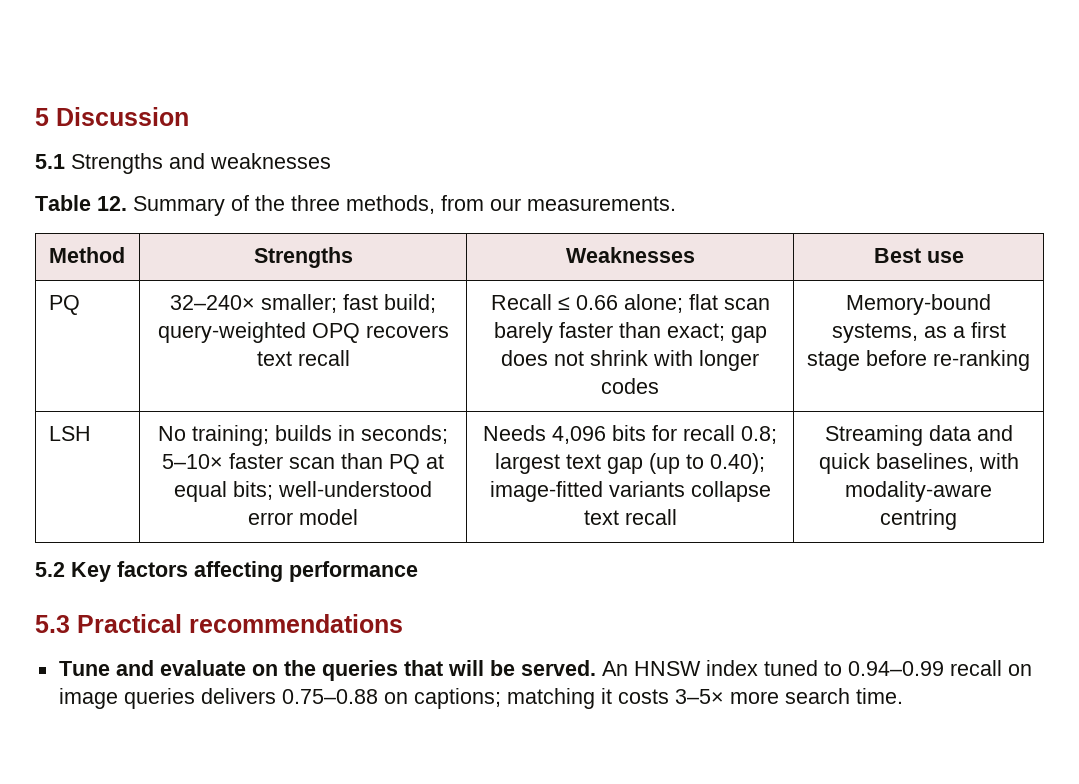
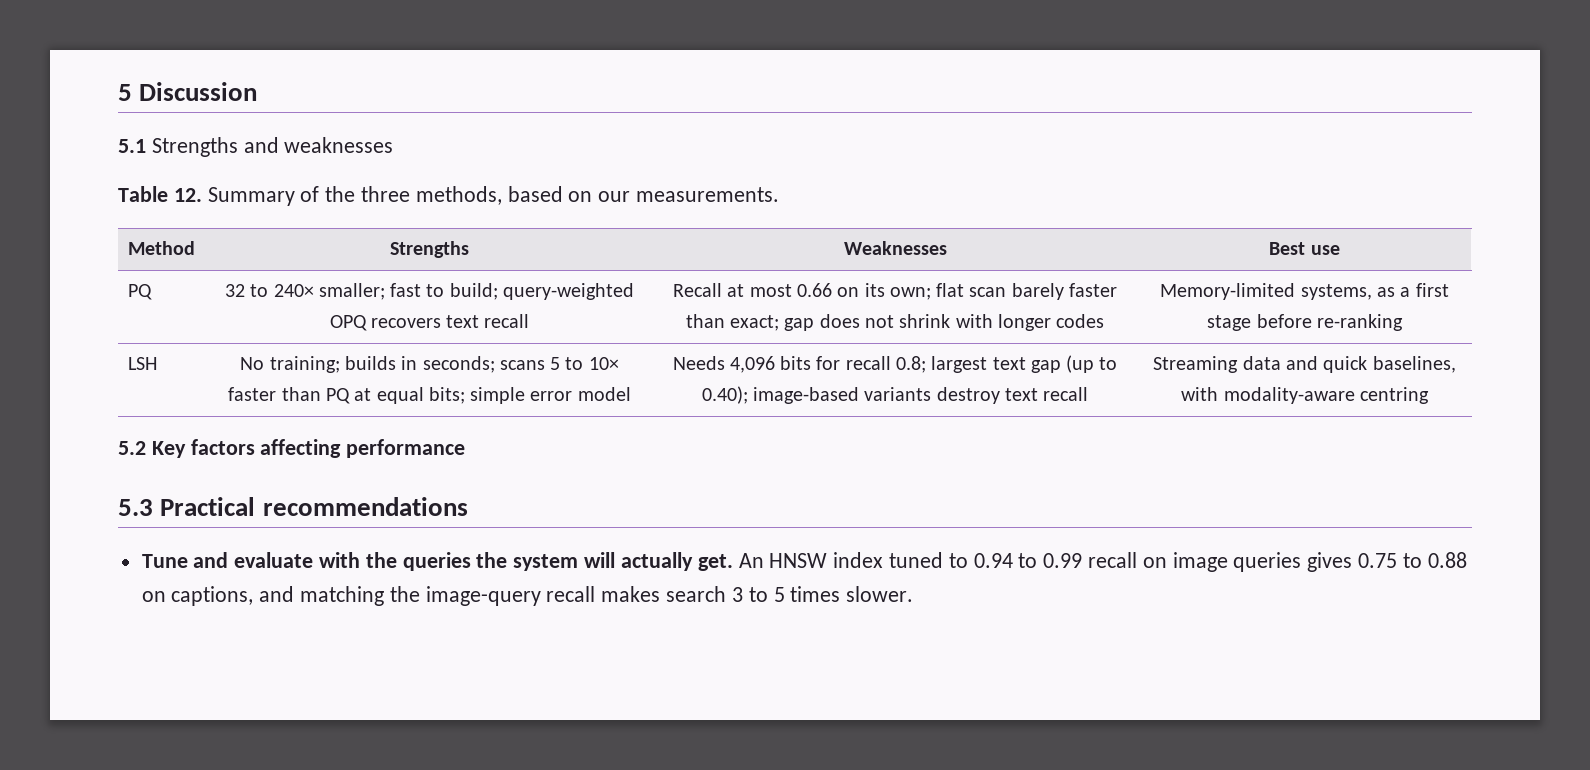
- Table 12. Summary of the three methods, from our measurements.
+ Table 12. Summary of the three methods, based on our measurements.
- 32–240× smaller; fast build; query-weighted OPQ recovers text recall
+ 32 to 240× smaller; fast to build; query-weighted OPQ recovers text recall
- Recall ≤ 0.66 alone; flat scan barely faster than exact; gap does not shrink with longer codes
+ Recall at most 0.66 on its own; flat scan barely faster than exact; gap does not shrink with longer codes
- Memory-bound systems, as a first stage before re-ranking
+ Memory-limited systems, as a first stage before re-ranking
- No training; builds in seconds; 5–10× faster scan than PQ at equal bits; well-understood error model
+ No training; builds in seconds; scans 5 to 10× faster than PQ at equal bits; simple error model
- Needs 4,096 bits for recall 0.8; largest text gap (up to 0.40); image-fitted variants collapse text recall
+ Needs 4,096 bits for recall 0.8; largest text gap (up to 0.40); image-based variants destroy text recall
- Tune and evaluate on the queries that will be served.
+ Tune and evaluate with the queries the system will actually get.
- An HNSW index tuned to 0.94–0.99 recall on image queries delivers 0.75–0.88 on captions; matching it costs 3–5× more search time.
+ An HNSW index tuned to 0.94 to 0.99 recall on image queries gives 0.75 to 0.88 on captions, and matching the image-query recall makes search 3 to 5 times slower.

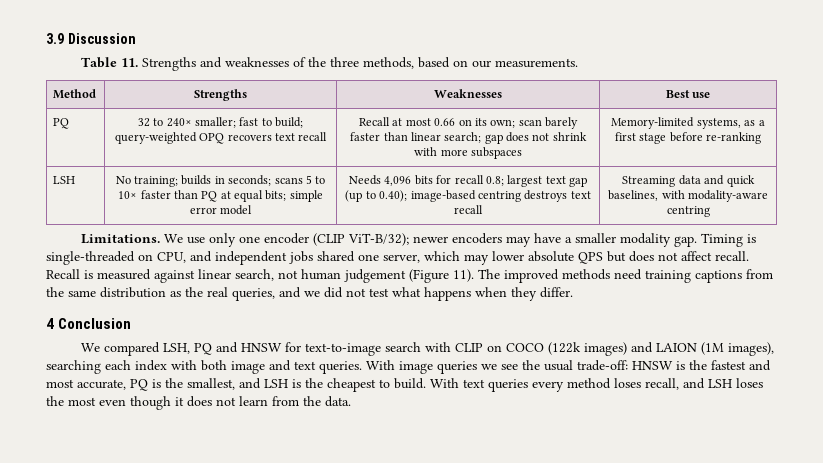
- 5 Discussion
+ 3.9 Discussion
- 5.1 Strengths and weaknesses
- Table 12. Summary of the three methods, based on our measurements.
+ Table 11. Strengths and weaknesses of the three methods, based on our measurements.
- Recall at most 0.66 on its own; flat scan barely faster than exact; gap does not shrink with longer codes
+ Recall at most 0.66 on its own; scan barely faster than linear search; gap does not shrink with more subspaces
- Needs 4,096 bits for recall 0.8; largest text gap (up to 0.40); image-based variants destroy text recall
+ Needs 4,096 bits for recall 0.8; largest text gap (up to 0.40); image-based centring destroys text recall
- 5.2 Key factors affecting performance
- 5.3 Practical recommendations
- Tune and evaluate with the queries the system will actually get. An HNSW index tuned to 0.94 to 0.99 recall on image queries gives 0.75 to 0.88 on captions, and matching the image-query recall makes search 3 to 5 times slower.
+ Limitations. We use only one encoder (CLIP ViT-B/32); newer encoders may have a smaller modality gap. Timing is single-threaded on CPU, and independent jobs shared one server, which may lower absolute QPS but does not affect recall. Recall is measured against linear search, not human judgement (Figure 11). The improved methods need training captions from the same distribution as the real queries, and we did not test what happens when they differ.
+ 4 Conclusion
+ We compared LSH, PQ and HNSW for text-to-image search with CLIP on COCO (122k images) and LAION (1M images), searching each index with both image and text queries. With image queries we see the usual trade-off: HNSW is the fastest and most accurate, PQ is the smallest, and LSH is the cheapest to build. With text queries every method loses recall, and LSH loses the most even though it does not learn from the data.

